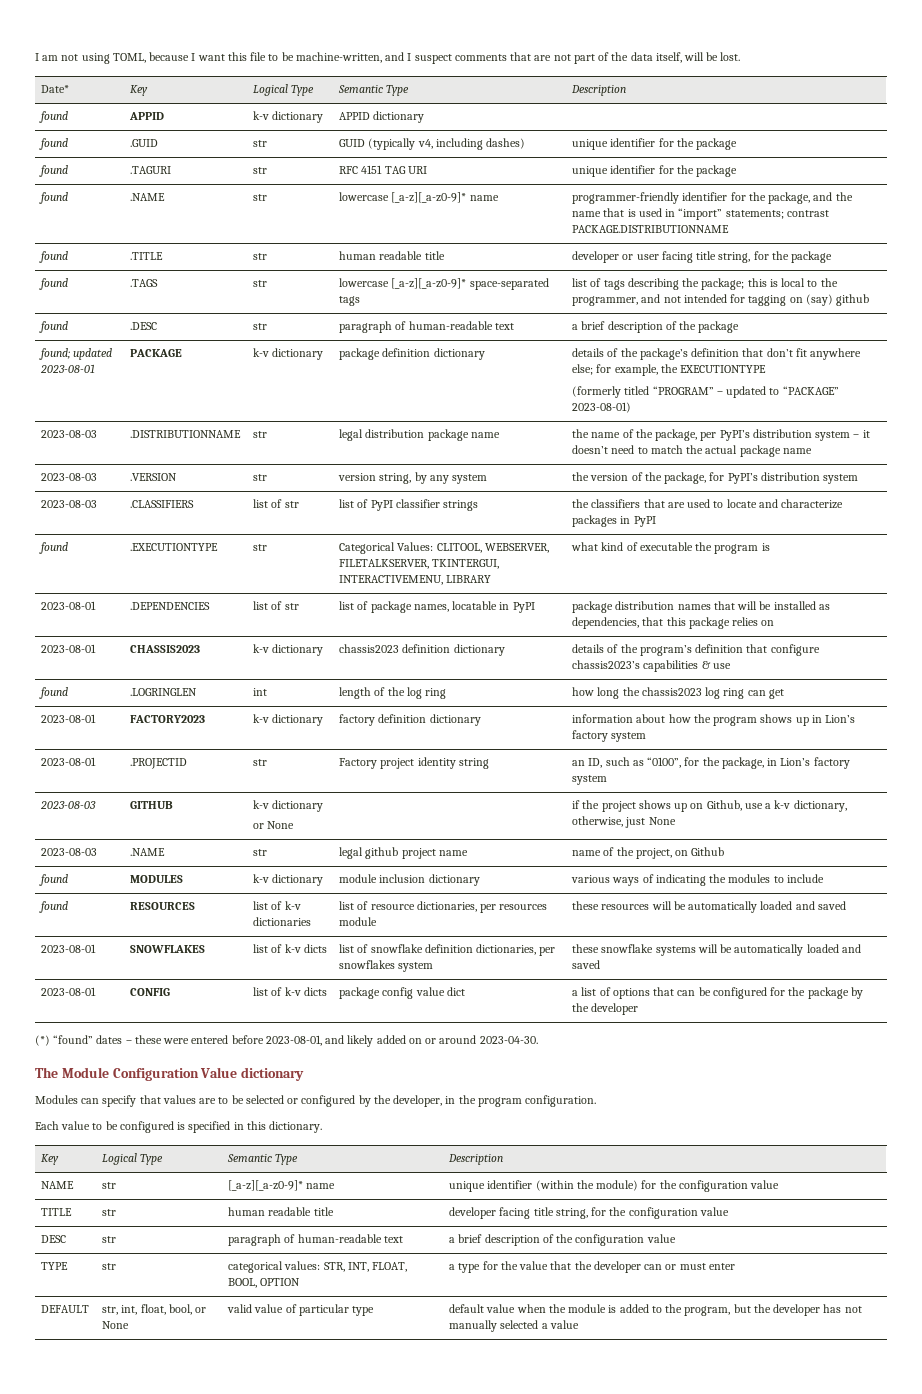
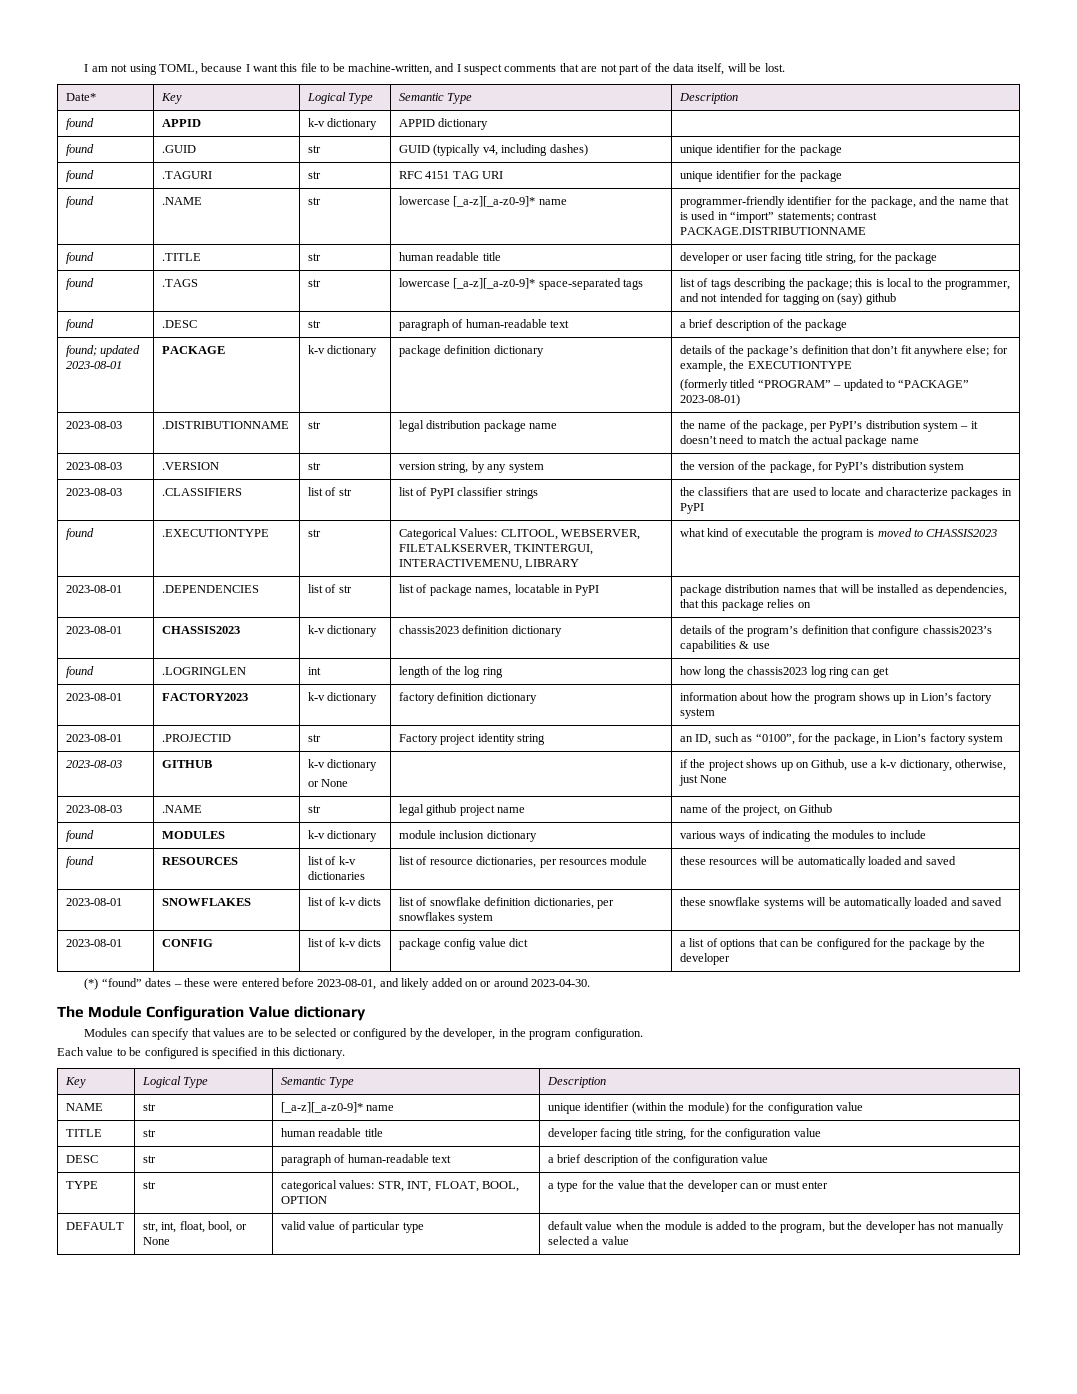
- found | .EXECUTIONTYPE | str | Categorical Values: CLITOOL, WEBSERVER, FILETALKSERVER, TKINTERGUI, INTERACTIVEMENU, LIBRARY | what kind of executable the program is
+ found | .EXECUTIONTYPE | str | Categorical Values: CLITOOL, WEBSERVER, FILETALKSERVER, TKINTERGUI, INTERACTIVEMENU, LIBRARY | what kind of executable the program is moved to CHASSIS2023

